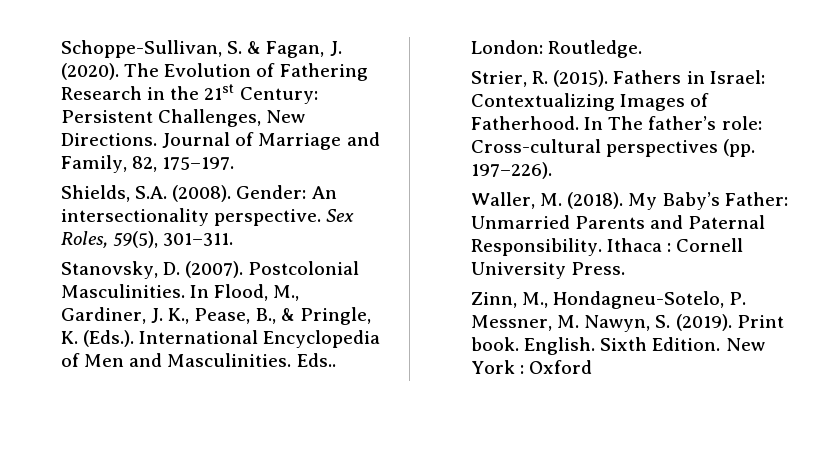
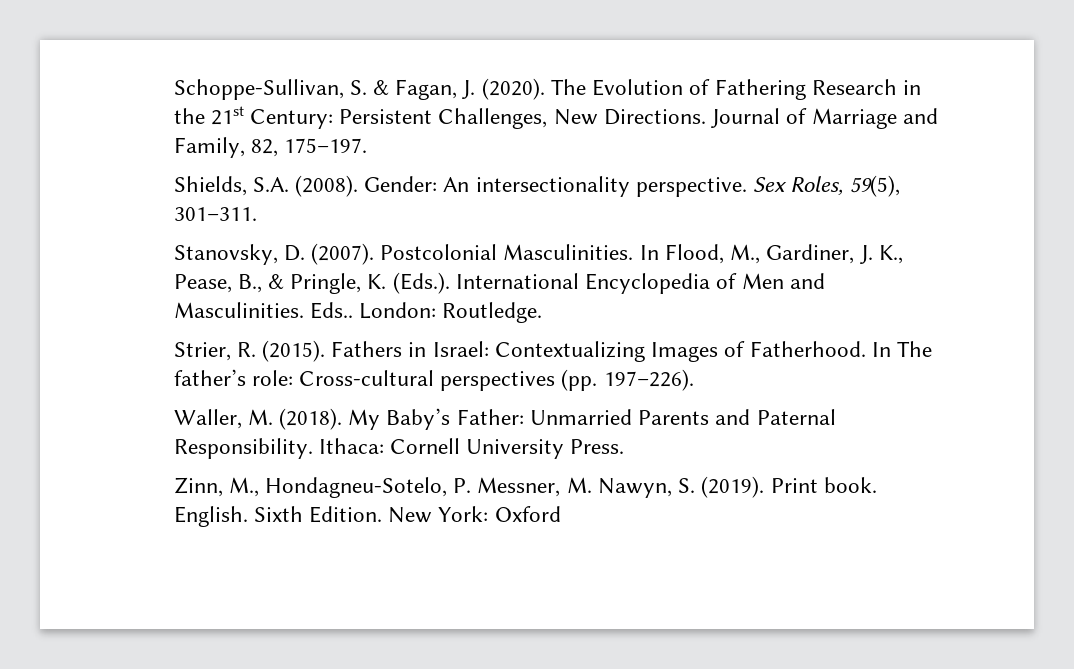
- Ithaca : Cornell University Press.
+ Ithaca: Cornell University Press.
- New York : Oxford
+ New York: Oxford

